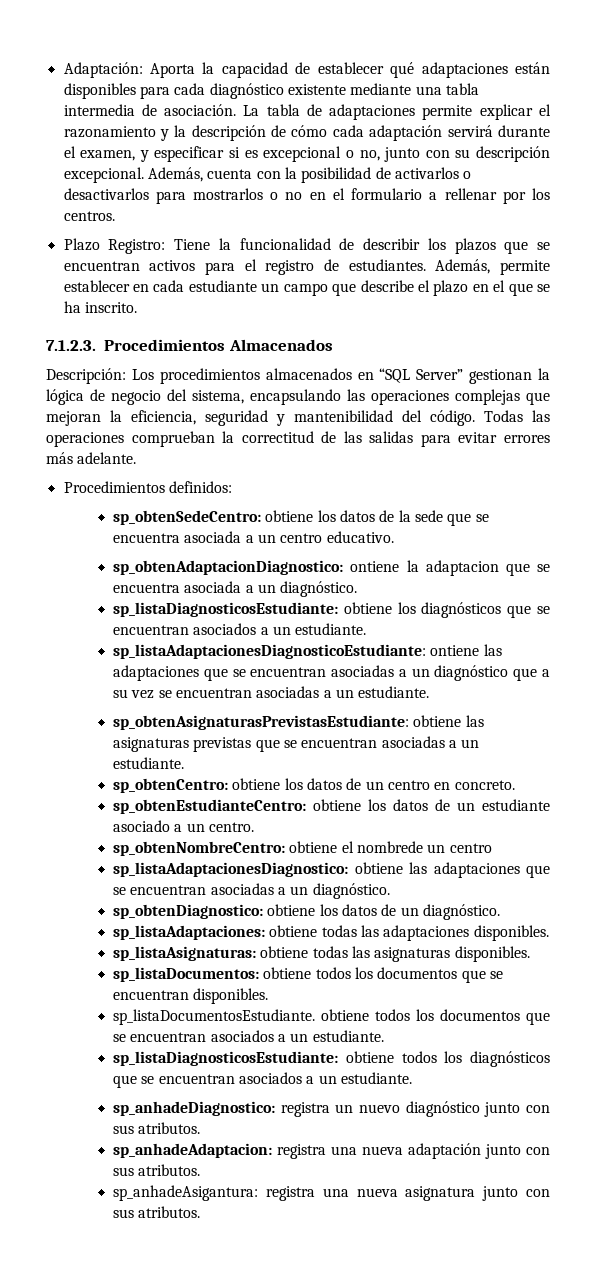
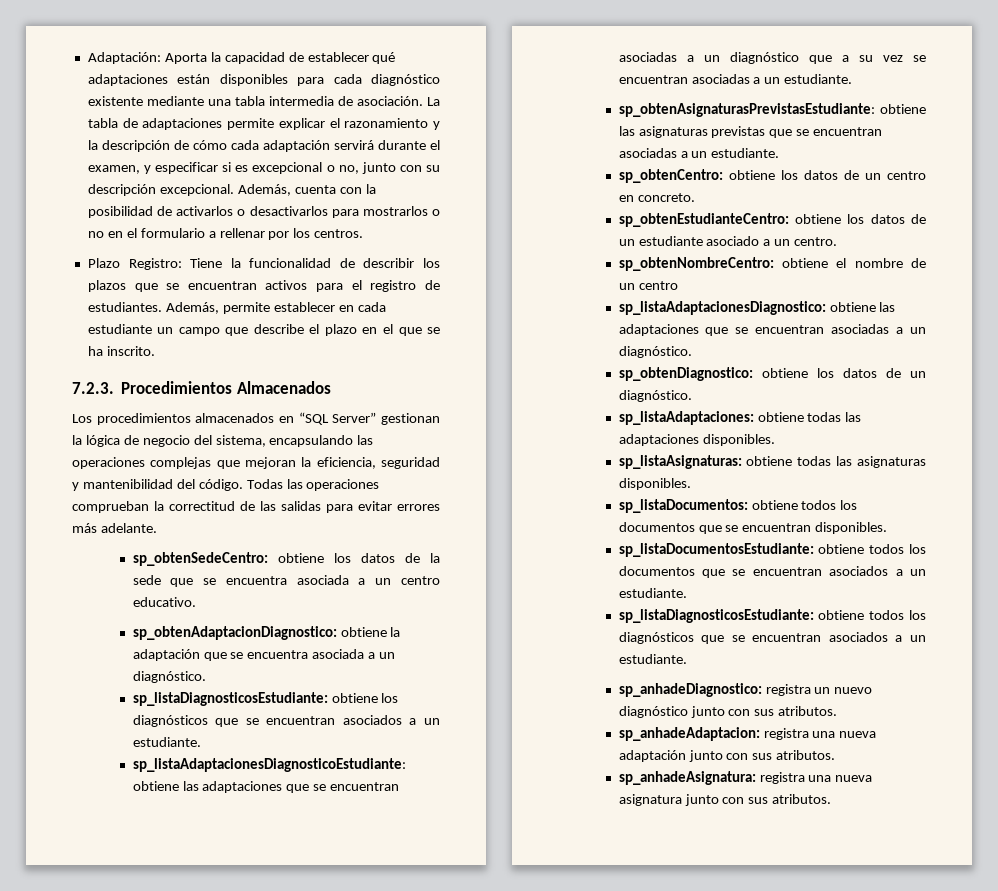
- 7.1.2.3. Procedimientos Almacenados
+ 7.2.3. Procedimientos Almacenados
- Descripción: Los procedimientos almacenados en “SQL Server” gestionan la lógica de negocio del sistema, encapsulando las operaciones complejas que mejoran la eficiencia, seguridad y mantenibilidad del código.
+ Los procedimientos almacenados en “SQL Server” gestionan la lógica de negocio del sistema, encapsulando las operaciones complejas que mejoran la eficiencia, seguridad y mantenibilidad del código.
- Procedimientos definidos:
- sp_obtenAdaptacionDiagnostico: ontiene la adaptacion que se encuentra asociada a un diagnóstico.
+ sp_obtenAdaptacionDiagnostico: obtiene la adaptación que se encuentra asociada a un diagnóstico.
- sp_listaAdaptacionesDiagnosticoEstudiante: ontiene las adaptaciones que se encuentran asociadas a un diagnóstico que a su vez se encuentran asociadas a un estudiante.
+ sp_listaAdaptacionesDiagnosticoEstudiante: obtiene las adaptaciones que se encuentran asociadas a un diagnóstico que a su vez se encuentran asociadas a un estudiante.
- sp_obtenNombreCentro: obtiene el nombrede un centro
+ sp_obtenNombreCentro: obtiene el nombre de un centro
- sp_listaDocumentosEstudiante. obtiene todos los documentos que se encuentran asociados a un estudiante.
+ sp_listaDocumentosEstudiante: obtiene todos los documentos que se encuentran asociados a un estudiante.
- sp_anhadeAsigantura: registra una nueva asignatura junto con sus atributos.
+ sp_anhadeAsignatura: registra una nueva asignatura junto con sus atributos.

